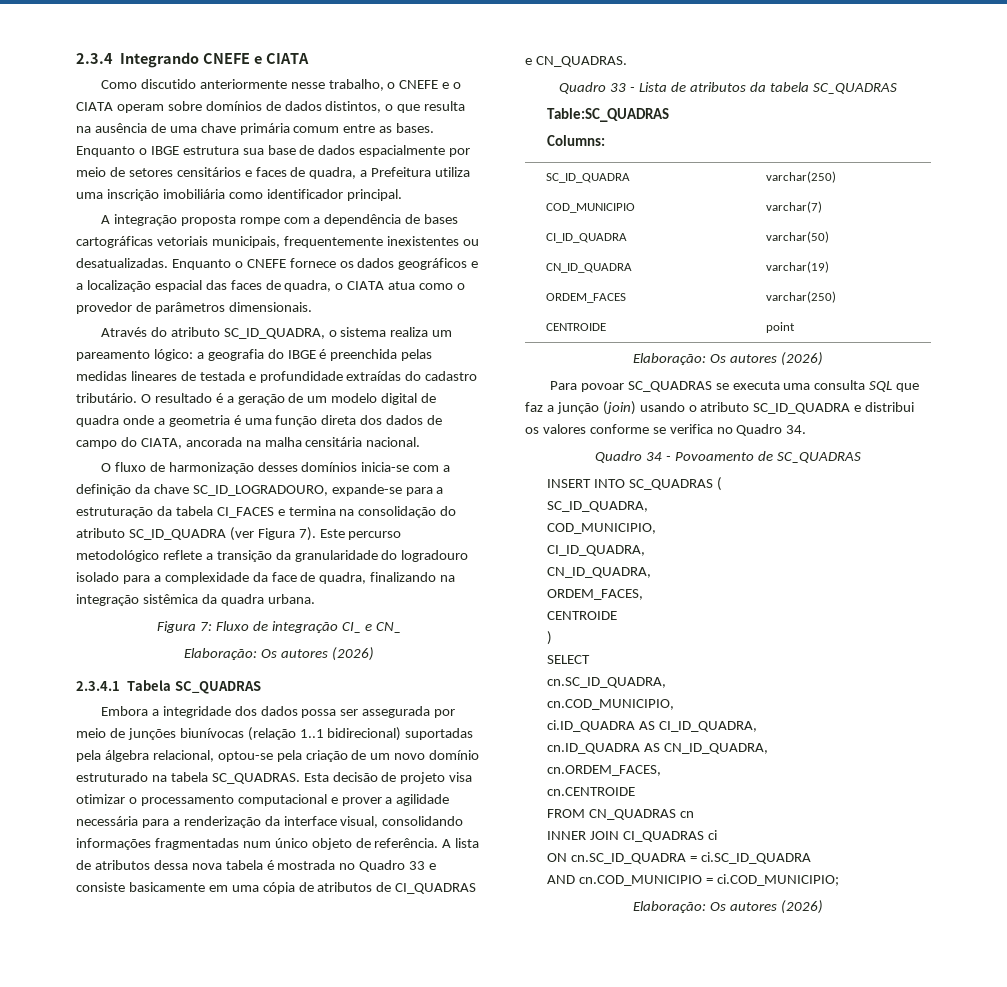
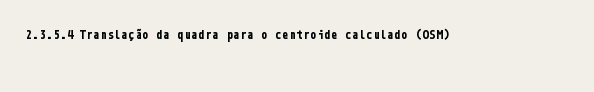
- 2.3.4 Integrando CNEFE e CIATA
- Como discutido anteriormente nesse trabalho, o CNEFE e o CIATA operam sobre domínios de dados distintos, o que resulta na ausência de uma chave primária comum entre as bases. Enquanto o IBGE estrutura sua base de dados espacialmente por meio de setores censitários e faces de quadra, a Prefeitura utiliza uma inscrição imobiliária como identificador principal.
- A integração proposta rompe com a dependência de bases cartográficas vetoriais municipais, frequentemente inexistentes ou desatualizadas. Enquanto o CNEFE fornece os dados geográficos e a localização espacial das faces de quadra, o CIATA atua como o provedor de parâmetros dimensionais.
- Através do atributo SC_ID_QUADRA, o sistema realiza um pareamento lógico: a geografia do IBGE é preenchida pelas medidas lineares de testada e profundidade extraídas do cadastro tributário. O resultado é a geração de um modelo digital de quadra onde a geometria é uma função direta dos dados de campo do CIATA, ancorada na malha censitária nacional.
- O fluxo de harmonização desses domínios inicia-se com a definição da chave SC_ID_LOGRADOURO, expande-se para a estruturação da tabela CI_FACES e termina na consolidação do atributo SC_ID_QUADRA (ver Figura 7). Este percurso metodológico reflete a transição da granularidade do logradouro isolado para a complexidade da face de quadra, finalizando na integração sistêmica da quadra urbana.
- Figura 7: Fluxo de integração CI_ e CN_
- Elaboração: Os autores (2026)
- 2.3.4.1 Tabela SC_QUADRAS
- Embora a integridade dos dados possa ser assegurada por meio de junções biunívocas (relação 1..1 bidirecional) suportadas pela álgebra relacional, optou-se pela criação de um novo domínio estruturado na tabela SC_QUADRAS. Esta decisão de projeto visa otimizar o processamento computacional e prover a agilidade necessária para a renderização da interface visual, consolidando informações fragmentadas num único objeto de referência. A lista de atributos dessa nova tabela é mostrada no Quadro 33 e consiste basicamente em uma cópia de atributos de CI_QUADRAS e CN_QUADRAS.
- Quadro 33 - Lista de atributos da tabela SC_QUADRAS
- Table:SC_QUADRAS
- Columns:
- SC_ID_QUADRA | varchar(250)
- COD_MUNICIPIO | varchar(7)
- CI_ID_QUADRA | varchar(50)
- CN_ID_QUADRA | varchar(19)
- ORDEM_FACES | varchar(250)
- CENTROIDE | point
- Elaboração: Os autores (2026)
- Para povoar SC_QUADRAS se executa uma consulta SQL que faz a junção (join) usando o atributo SC_ID_QUADRA e distribui os valores conforme se verifica no Quadro 34.
- Quadro 34 - Povoamento de SC_QUADRAS
- INSERT INTO SC_QUADRAS (
- SC_ID_QUADRA,
- COD_MUNICIPIO,
- CI_ID_QUADRA,
- CN_ID_QUADRA,
- ORDEM_FACES,
- CENTROIDE
- )
- SELECT
- cn.SC_ID_QUADRA,
- cn.COD_MUNICIPIO,
- ci.ID_QUADRA AS CI_ID_QUADRA,
- cn.ID_QUADRA AS CN_ID_QUADRA,
- cn.ORDEM_FACES,
- cn.CENTROIDE
- FROM CN_QUADRAS cn
- INNER JOIN CI_QUADRAS ci
- ON cn.SC_ID_QUADRA = ci.SC_ID_QUADRA
- AND cn.COD_MUNICIPIO = ci.COD_MUNICIPIO;
- Elaboração: Os autores (2026)
+ 2.3.5.4 Translação da quadra para o centroide calculado (OSM)

